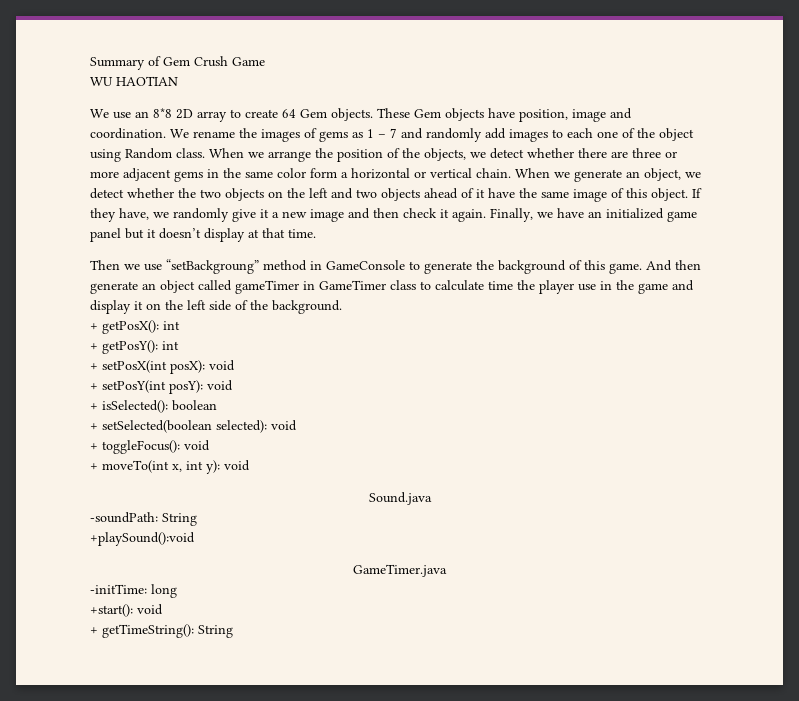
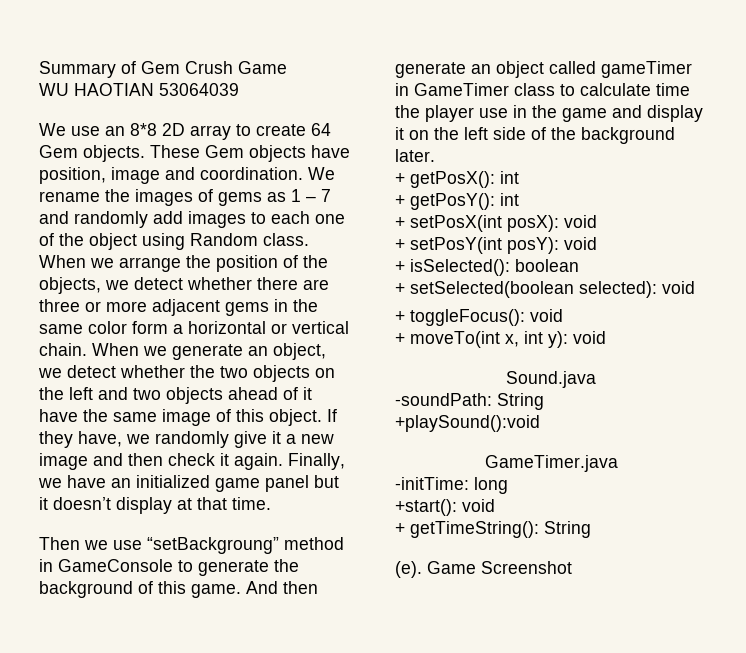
- WU HAOTIAN
+ WU HAOTIAN 53064039
- And then generate an object called gameTimer in GameTimer class to calculate time the player use in the game and display it on the left side of the background.
+ And then generate an object called gameTimer in GameTimer class to calculate time the player use in the game and display it on the left side of the background later.
+ (e). Game Screenshot

